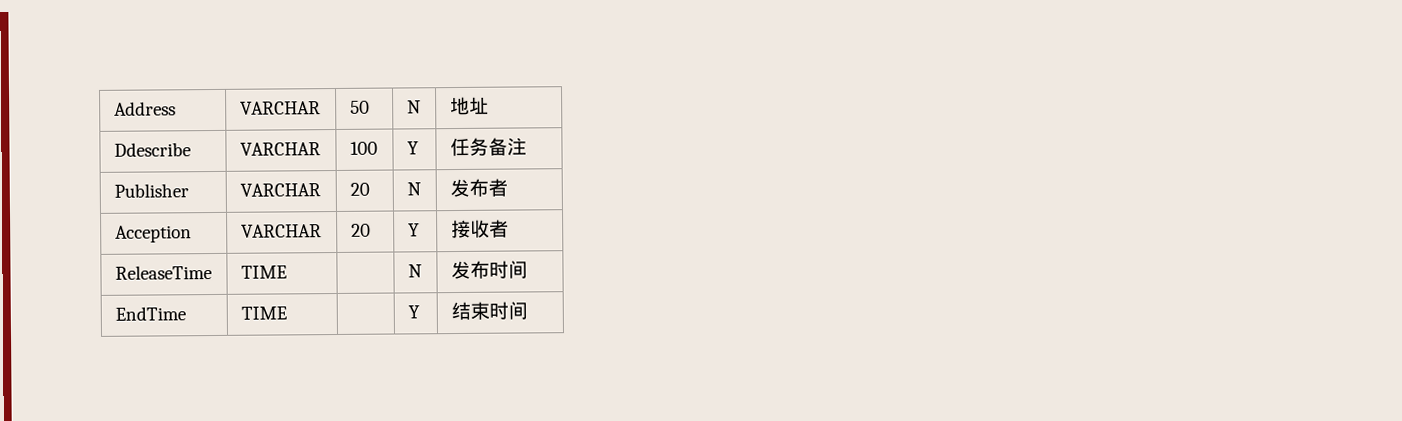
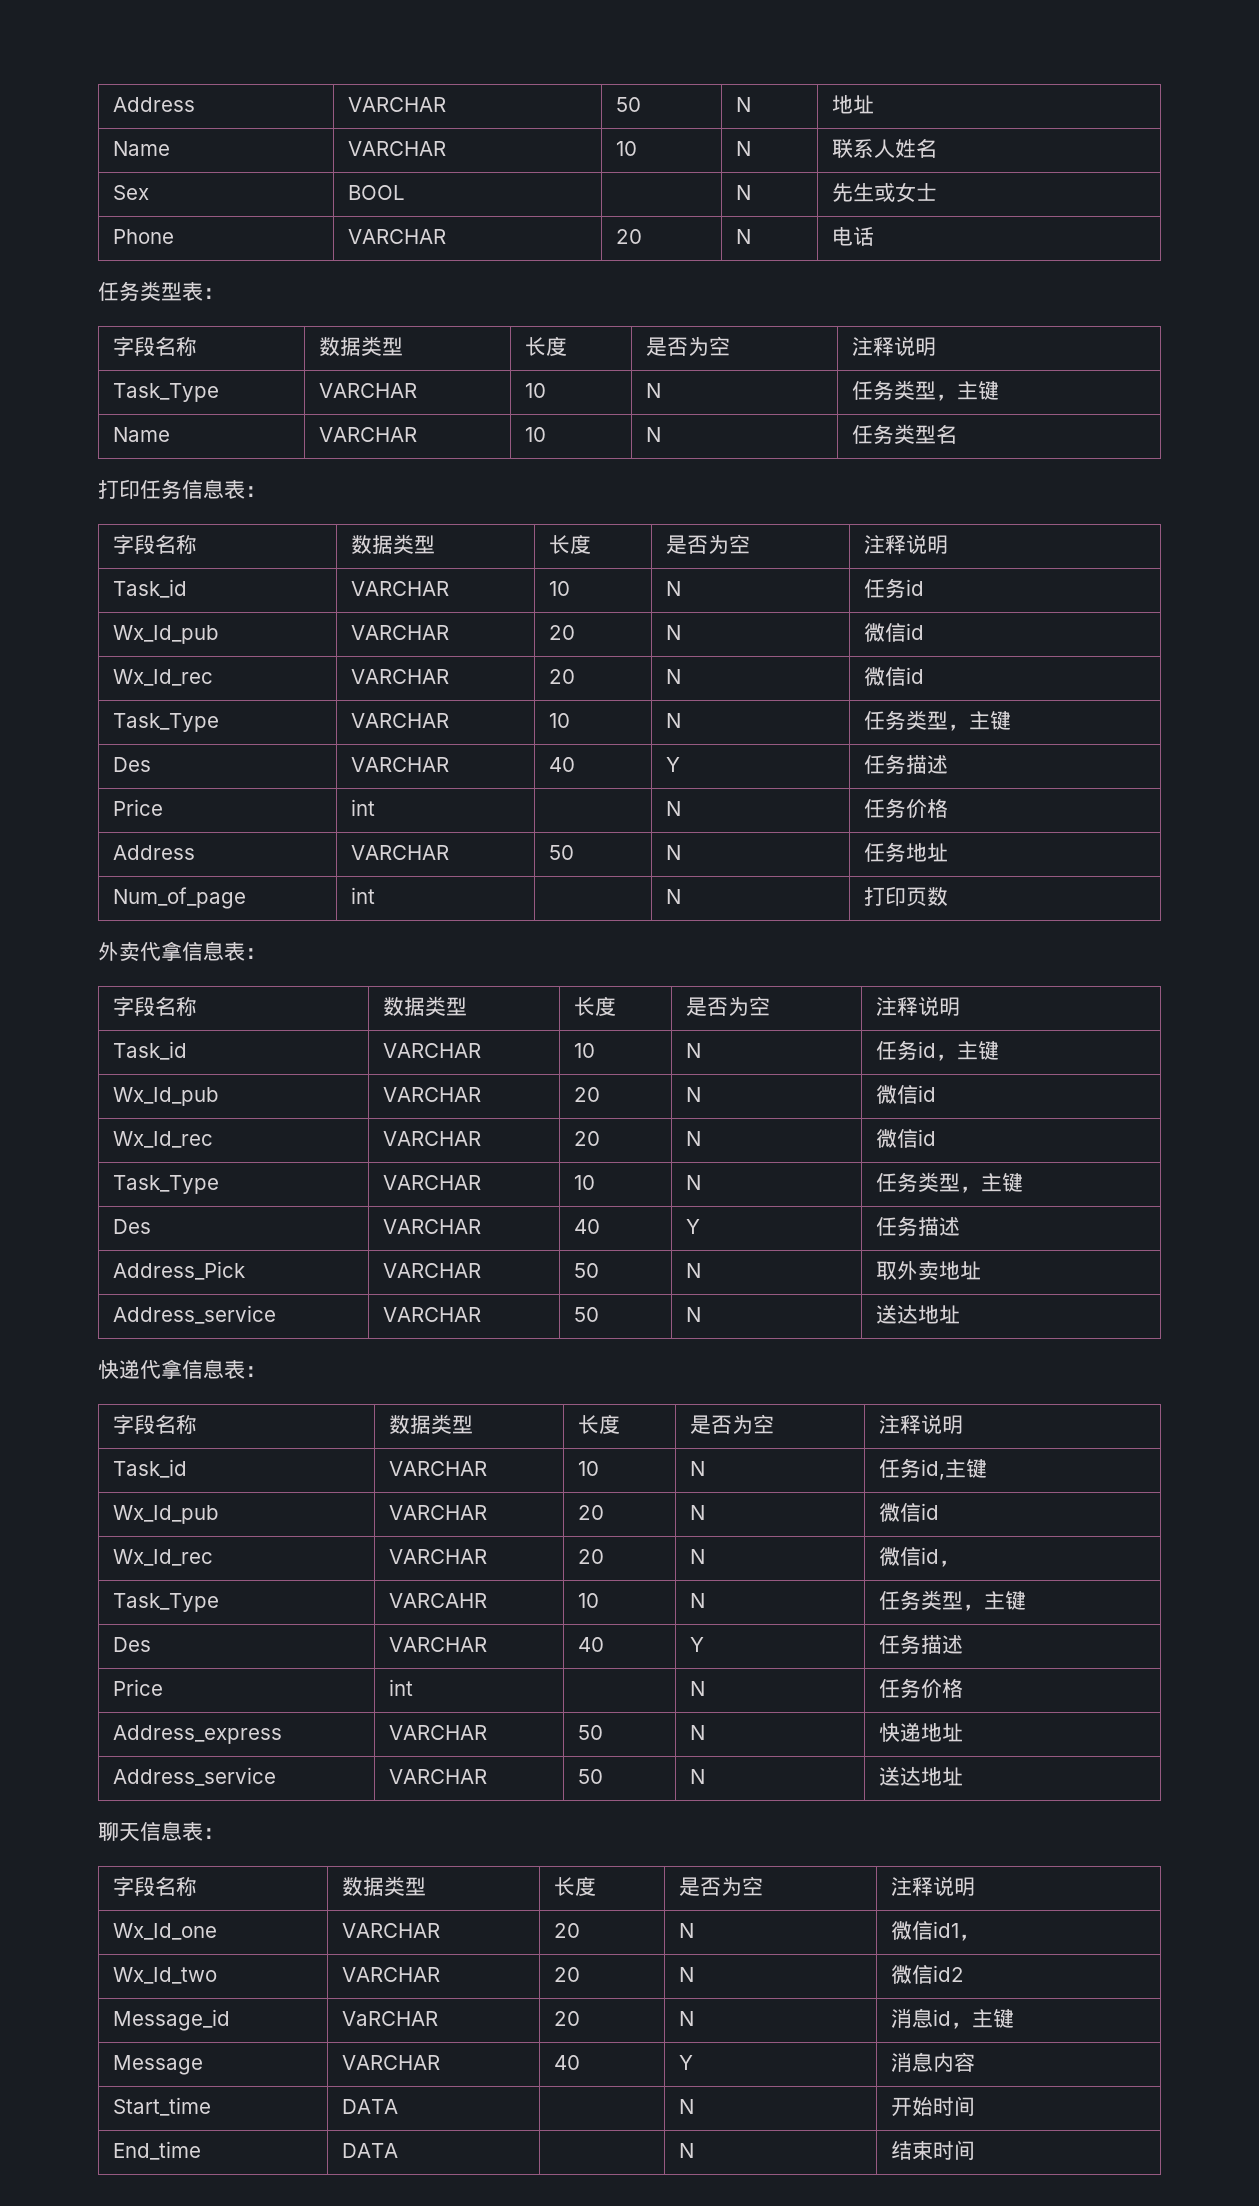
- Ddescribe | VARCHAR | 100 | Y | 任务备注
- Publisher | VARCHAR | 20 | N | 发布者
- Acception | VARCHAR | 20 | Y | 接收者
- ReleaseTime | TIME | | N | 发布时间
- EndTime | TIME | | Y | 结束时间
+ Name | VARCHAR | 10 | N | 联系人姓名
+ Sex | BOOL | | N | 先生或女士
+ Phone | VARCHAR | 20 | N | 电话
+ 任务类型表：
+ 字段名称 | 数据类型 | 长度 | 是否为空 | 注释说明
+ Task_Type | VARCHAR | 10 | N | 任务类型，主键
+ Name | VARCHAR | 10 | N | 任务类型名
+ 打印任务信息表：
+ 字段名称 | 数据类型 | 长度 | 是否为空 | 注释说明
+ Task_id | VARCHAR | 10 | N | 任务id
+ Wx_Id_pub | VARCHAR | 20 | N | 微信id
+ Wx_Id_rec | VARCHAR | 20 | N | 微信id
+ Task_Type | VARCHAR | 10 | N | 任务类型，主键
+ Des | VARCHAR | 40 | Y | 任务描述
+ Price | int | | N | 任务价格
+ Address | VARCHAR | 50 | N | 任务地址
+ Num_of_page | int | | N | 打印页数
+ 外卖代拿信息表：
+ 字段名称 | 数据类型 | 长度 | 是否为空 | 注释说明
+ Task_id | VARCHAR | 10 | N | 任务id，主键
+ Wx_Id_pub | VARCHAR | 20 | N | 微信id
+ Wx_Id_rec | VARCHAR | 20 | N | 微信id
+ Task_Type | VARCHAR | 10 | N | 任务类型，主键
+ Des | VARCHAR | 40 | Y | 任务描述
+ Address_Pick | VARCHAR | 50 | N | 取外卖地址
+ Address_service | VARCHAR | 50 | N | 送达地址
+ 快递代拿信息表：
+ 字段名称 | 数据类型 | 长度 | 是否为空 | 注释说明
+ Task_id | VARCHAR | 10 | N | 任务id,主键
+ Wx_Id_pub | VARCHAR | 20 | N | 微信id
+ Wx_Id_rec | VARCHAR | 20 | N | 微信id，
+ Task_Type | VARCAHR | 10 | N | 任务类型，主键
+ Des | VARCHAR | 40 | Y | 任务描述
+ Price | int | | N | 任务价格
+ Address_express | VARCHAR | 50 | N | 快递地址
+ Address_service | VARCHAR | 50 | N | 送达地址
+ 聊天信息表：
+ 字段名称 | 数据类型 | 长度 | 是否为空 | 注释说明
+ Wx_Id_one | VARCHAR | 20 | N | 微信id1，
+ Wx_Id_two | VARCHAR | 20 | N | 微信id2
+ Message_id | VaRCHAR | 20 | N | 消息id，主键
+ Message | VARCHAR | 40 | Y | 消息内容
+ Start_time | DATA | | N | 开始时间
+ End_time | DATA | | N | 结束时间

